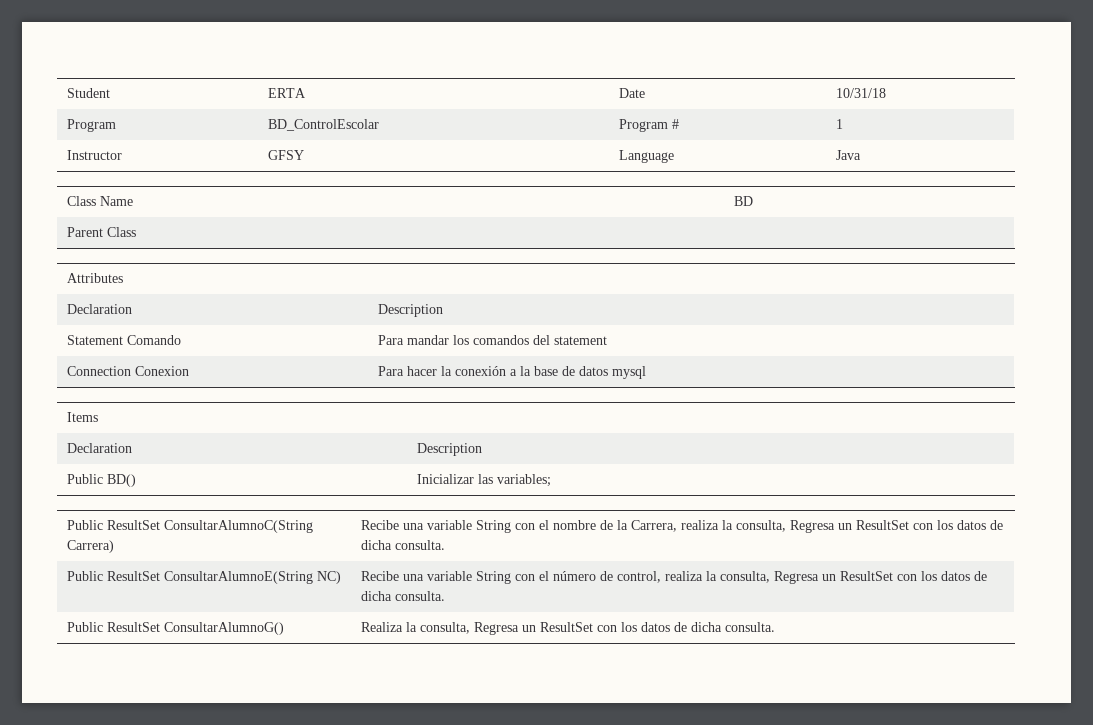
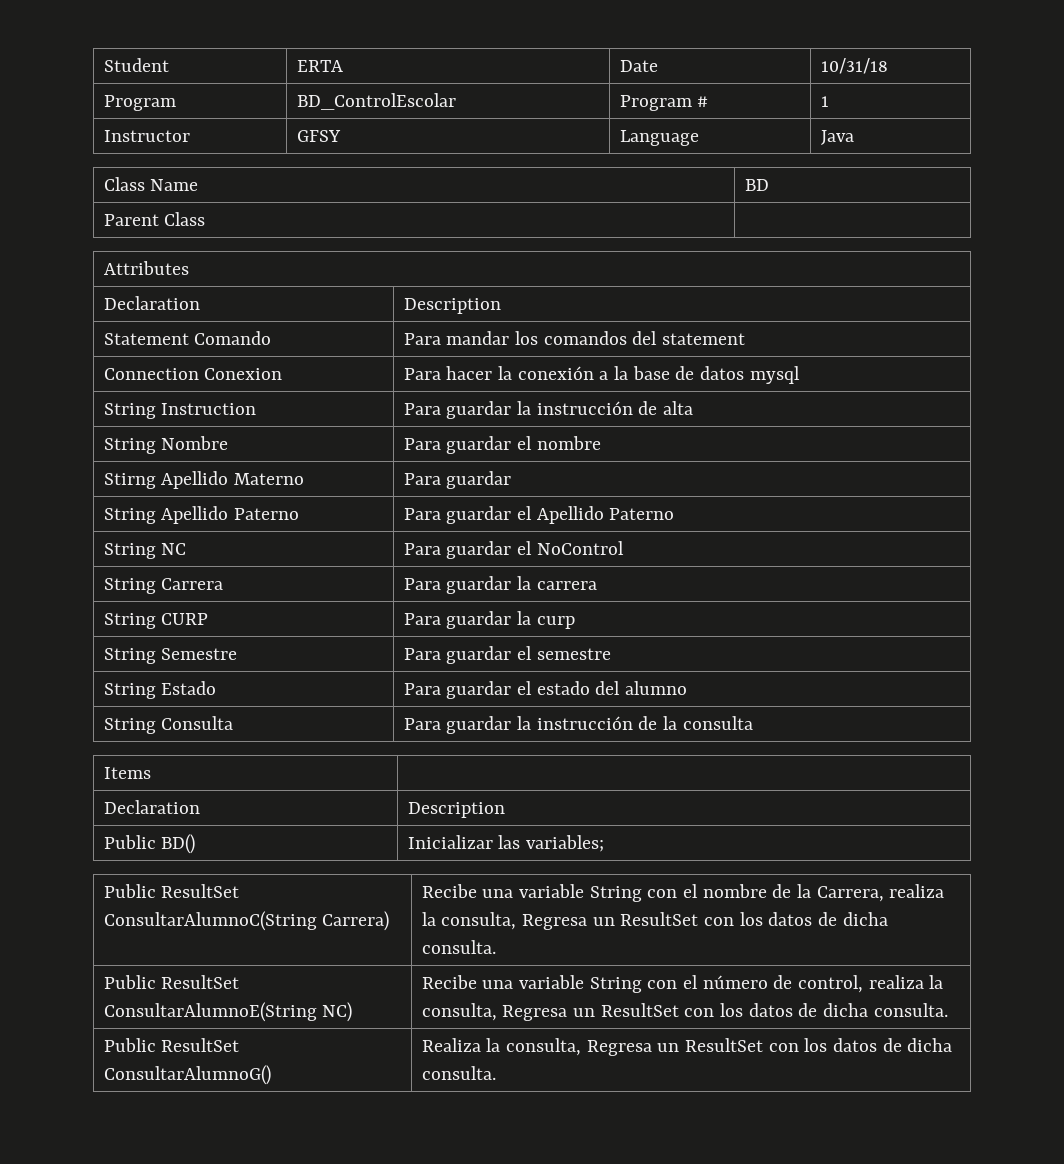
+ String Instruction | Para guardar la instrucción de alta
+ String Nombre | Para guardar el nombre
+ Stirng Apellido Materno | Para guardar
+ String Apellido Paterno | Para guardar el Apellido Paterno
+ String NC | Para guardar el NoControl
+ String Carrera | Para guardar la carrera
+ String CURP | Para guardar la curp
+ String Semestre | Para guardar el semestre
+ String Estado | Para guardar el estado del alumno
+ String Consulta | Para guardar la instrucción de la consulta

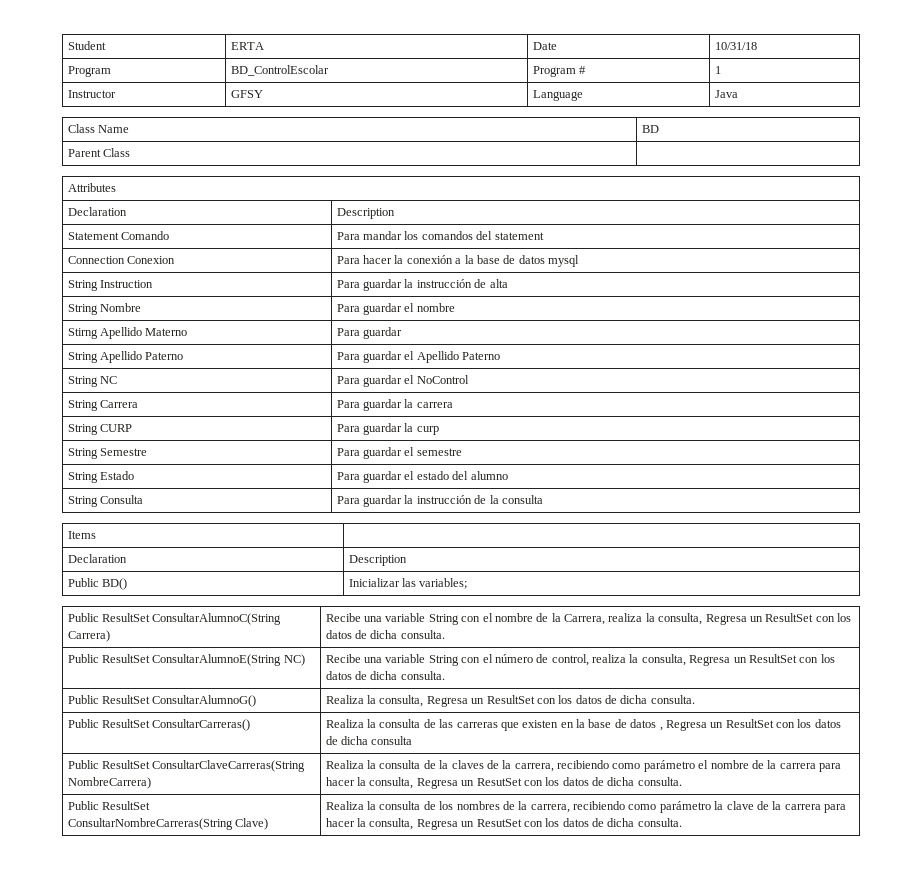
+ Public ResultSet ConsultarCarreras() | Realiza la consulta de las carreras que existen en la base de datos , Regresa un ResultSet con los datos de dicha consulta
+ Public ResultSet ConsultarClaveCarreras(String NombreCarrera) | Realiza la consulta de la claves de la carrera, recibiendo como parámetro el nombre de la carrera para hacer la consulta, Regresa un ResutSet con los datos de dicha consulta.
+ Public ResultSet ConsultarNombreCarreras(String Clave) | Realiza la consulta de los nombres de la carrera, recibiendo como parámetro la clave de la carrera para hacer la consulta, Regresa un ResutSet con los datos de dicha consulta.

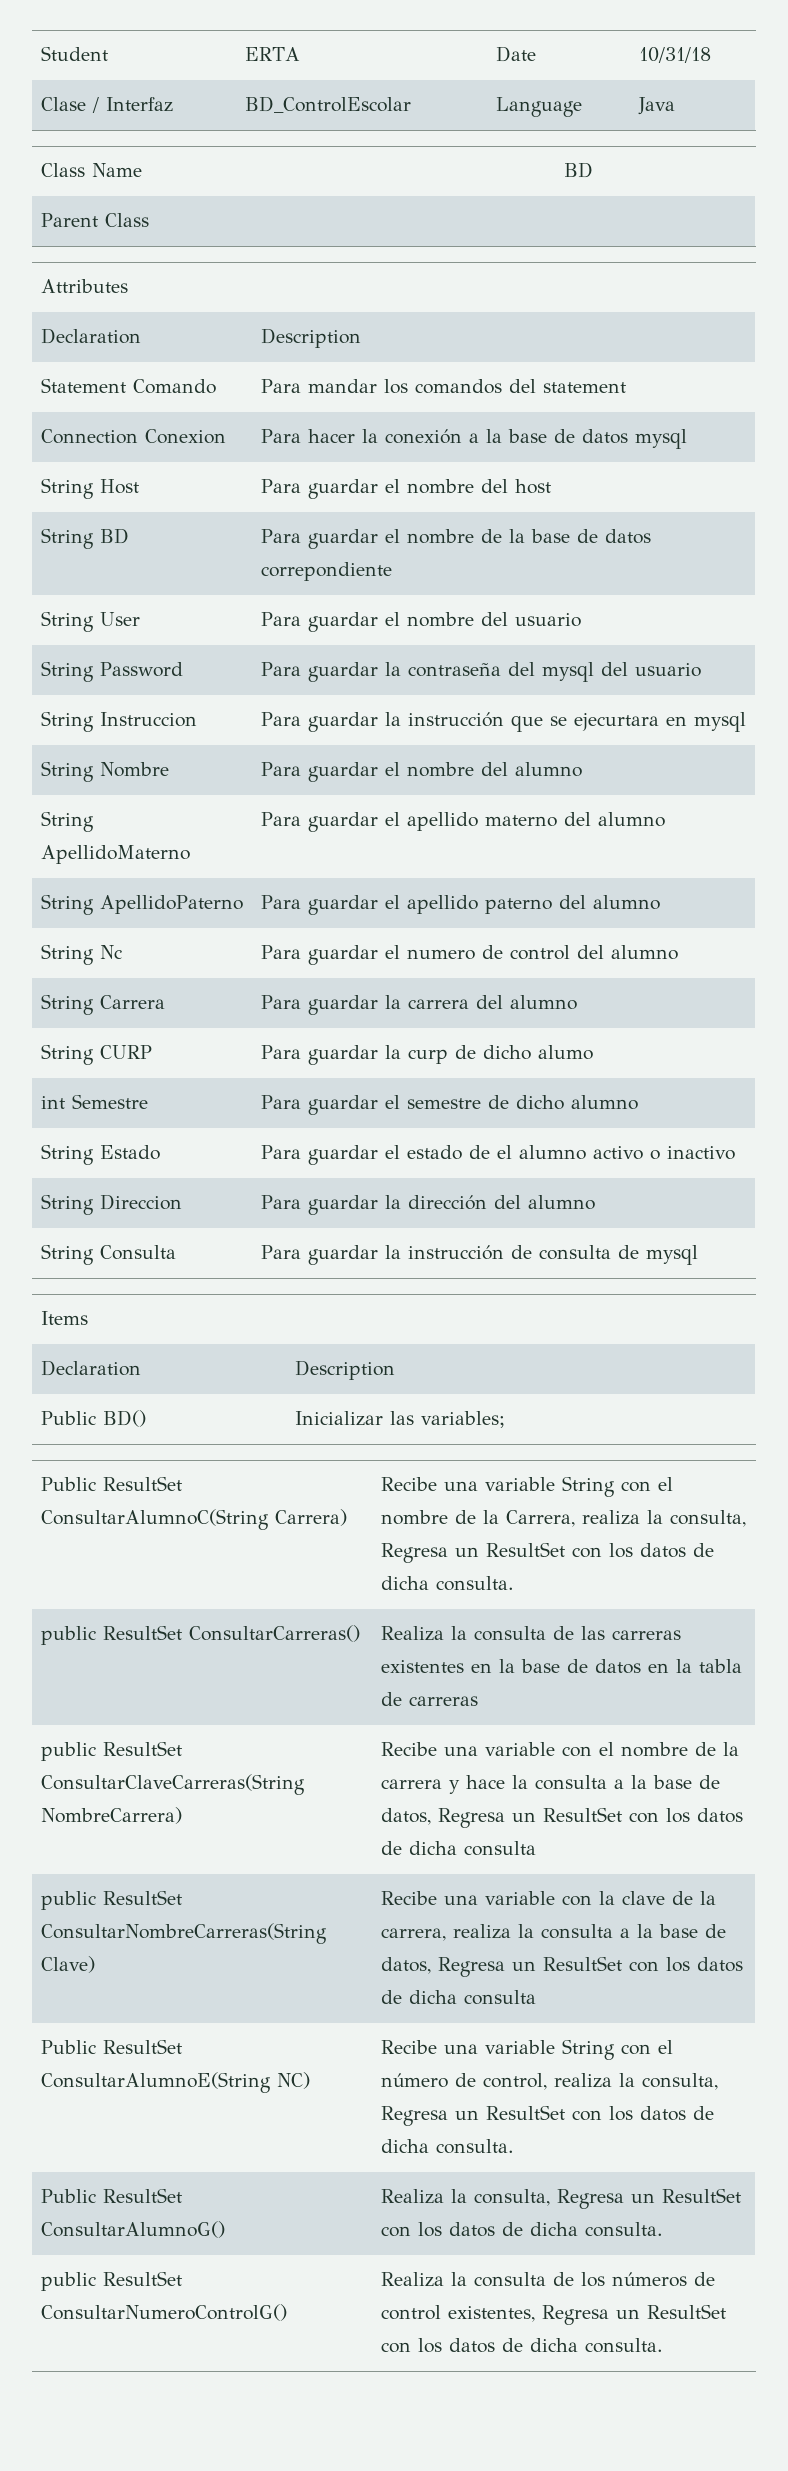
- Program | BD_ControlEscolar | Program # | 1
- Instructor | GFSY | Language | Java
+ Clase / Interfaz | BD_ControlEscolar | Language | Java
- String Instruction | Para guardar la instrucción de alta
+ String Host | Para guardar el nombre del host
+ String BD | Para guardar el nombre de la base de datos correpondiente
+ String User | Para guardar el nombre del usuario
+ String Password | Para guardar la contraseña del mysql del usuario
+ String Instruccion | Para guardar la instrucción que se ejecurtara en mysql
- String Nombre | Para guardar el nombre
- Stirng Apellido Materno | Para guardar
- String Apellido Paterno | Para guardar el Apellido Paterno
- String NC | Para guardar el NoControl
+ String Nombre | Para guardar el nombre del alumno
+ String ApellidoMaterno | Para guardar el apellido materno del alumno
+ String ApellidoPaterno | Para guardar el apellido paterno del alumno
+ String Nc | Para guardar el numero de control del alumno
- String Carrera | Para guardar la carrera
+ String Carrera | Para guardar la carrera del alumno
- String CURP | Para guardar la curp
- String Semestre | Para guardar el semestre
+ String CURP | Para guardar la curp de dicho alumo
+ int Semestre | Para guardar el semestre de dicho alumno
- String Estado | Para guardar el estado del alumno
+ String Estado | Para guardar el estado de el alumno activo o inactivo
+ String Direccion | Para guardar la dirección del alumno
- String Consulta | Para guardar la instrucción de la consulta
+ String Consulta | Para guardar la instrucción de consulta de mysql
+ public ResultSet ConsultarCarreras() | Realiza la consulta de las carreras existentes en la base de datos en la tabla de carreras
+ public ResultSet ConsultarClaveCarreras(String NombreCarrera) | Recibe una variable con el nombre de la carrera y hace la consulta a la base de datos, Regresa un ResultSet con los datos de dicha consulta
+ public ResultSet ConsultarNombreCarreras(String Clave) | Recibe una variable con la clave de la carrera, realiza la consulta a la base de datos, Regresa un ResultSet con los datos de dicha consulta
- Public ResultSet ConsultarCarreras() | Realiza la consulta de las carreras que existen en la base de datos , Regresa un ResultSet con los datos de dicha consulta
- Public ResultSet ConsultarClaveCarreras(String NombreCarrera) | Realiza la consulta de la claves de la carrera, recibiendo como parámetro el nombre de la carrera para hacer la consulta, Regresa un ResutSet con los datos de dicha consulta.
- Public ResultSet ConsultarNombreCarreras(String Clave) | Realiza la consulta de los nombres de la carrera, recibiendo como parámetro la clave de la carrera para hacer la consulta, Regresa un ResutSet con los datos de dicha consulta.
+ public ResultSet ConsultarNumeroControlG() | Realiza la consulta de los números de control existentes, Regresa un ResultSet con los datos de dicha consulta.

